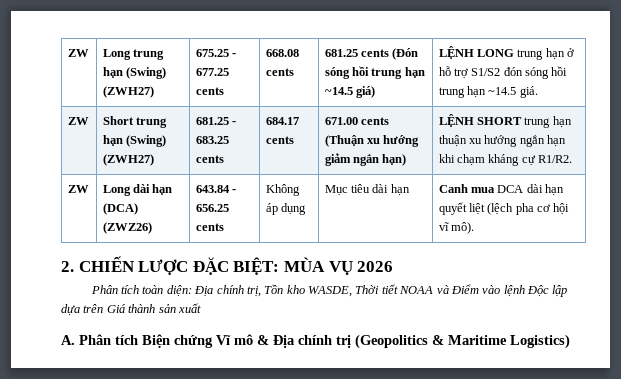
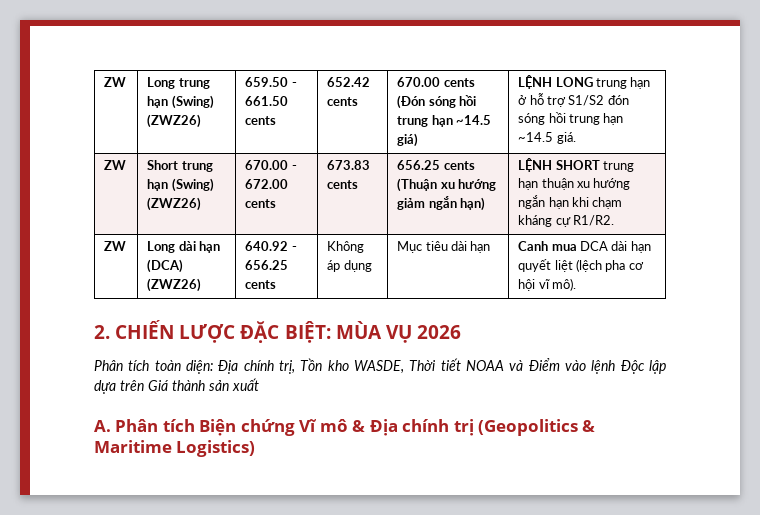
- ZW | Long trung hạn (Swing) (ZWH27) | 675.25 - 677.25 cents | 668.08 cents | 681.25 cents (Đón sóng hồi trung hạn ~14.5 giá) | LỆNH LONG trung hạn ở hỗ trợ S1/S2 đón sóng hồi trung hạn ~14.5 giá.
+ ZW | Long trung hạn (Swing) (ZWZ26) | 659.50 - 661.50 cents | 652.42 cents | 670.00 cents (Đón sóng hồi trung hạn ~14.5 giá) | LỆNH LONG trung hạn ở hỗ trợ S1/S2 đón sóng hồi trung hạn ~14.5 giá.
- ZW | Short trung hạn (Swing) (ZWH27) | 681.25 - 683.25 cents | 684.17 cents | 671.00 cents (Thuận xu hướng giảm ngắn hạn) | LỆNH SHORT trung hạn thuận xu hướng ngắn hạn khi chạm kháng cự R1/R2.
+ ZW | Short trung hạn (Swing) (ZWZ26) | 670.00 - 672.00 cents | 673.83 cents | 656.25 cents (Thuận xu hướng giảm ngắn hạn) | LỆNH SHORT trung hạn thuận xu hướng ngắn hạn khi chạm kháng cự R1/R2.
- ZW | Long dài hạn (DCA) (ZWZ26) | 643.84 - 656.25 cents | Không áp dụng | Mục tiêu dài hạn | Canh mua DCA dài hạn quyết liệt (lệch pha cơ hội vĩ mô).
+ ZW | Long dài hạn (DCA) (ZWZ26) | 640.92 - 656.25 cents | Không áp dụng | Mục tiêu dài hạn | Canh mua DCA dài hạn quyết liệt (lệch pha cơ hội vĩ mô).

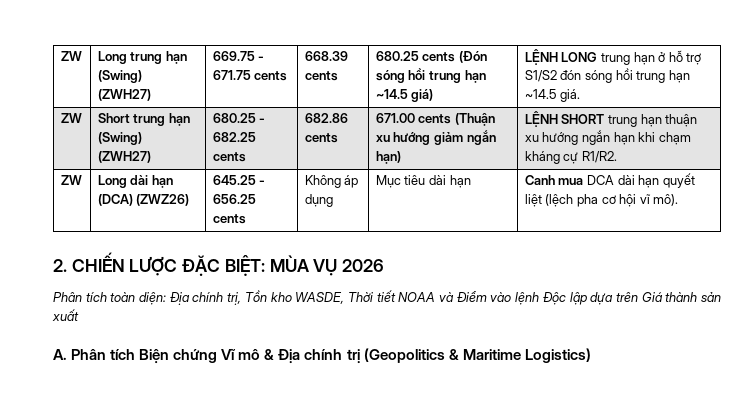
- ZW | Long trung hạn (Swing) (ZWZ26) | 659.50 - 661.50 cents | 652.42 cents | 670.00 cents (Đón sóng hồi trung hạn ~14.5 giá) | LỆNH LONG trung hạn ở hỗ trợ S1/S2 đón sóng hồi trung hạn ~14.5 giá.
+ ZW | Long trung hạn (Swing) (ZWH27) | 669.75 - 671.75 cents | 668.39 cents | 680.25 cents (Đón sóng hồi trung hạn ~14.5 giá) | LỆNH LONG trung hạn ở hỗ trợ S1/S2 đón sóng hồi trung hạn ~14.5 giá.
- ZW | Short trung hạn (Swing) (ZWZ26) | 670.00 - 672.00 cents | 673.83 cents | 656.25 cents (Thuận xu hướng giảm ngắn hạn) | LỆNH SHORT trung hạn thuận xu hướng ngắn hạn khi chạm kháng cự R1/R2.
+ ZW | Short trung hạn (Swing) (ZWH27) | 680.25 - 682.25 cents | 682.86 cents | 671.00 cents (Thuận xu hướng giảm ngắn hạn) | LỆNH SHORT trung hạn thuận xu hướng ngắn hạn khi chạm kháng cự R1/R2.
- ZW | Long dài hạn (DCA) (ZWZ26) | 640.92 - 656.25 cents | Không áp dụng | Mục tiêu dài hạn | Canh mua DCA dài hạn quyết liệt (lệch pha cơ hội vĩ mô).
+ ZW | Long dài hạn (DCA) (ZWZ26) | 645.25 - 656.25 cents | Không áp dụng | Mục tiêu dài hạn | Canh mua DCA dài hạn quyết liệt (lệch pha cơ hội vĩ mô).

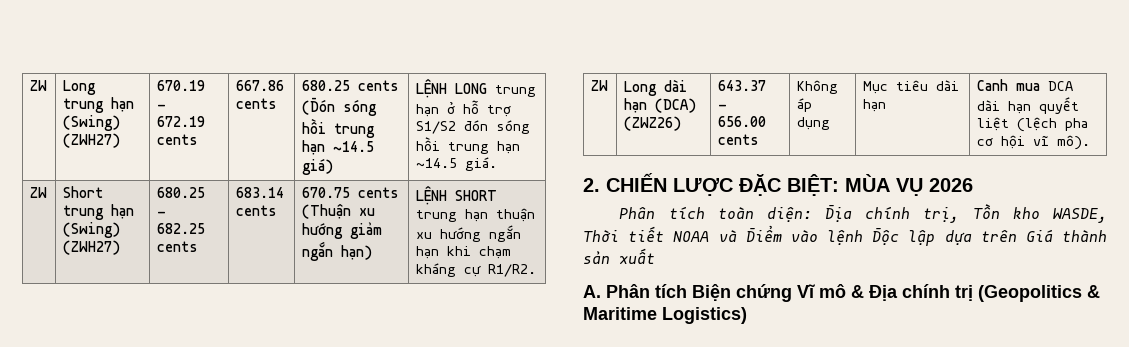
- ZW | Long trung hạn (Swing) (ZWH27) | 669.75 - 671.75 cents | 668.39 cents | 680.25 cents (Đón sóng hồi trung hạn ~14.5 giá) | LỆNH LONG trung hạn ở hỗ trợ S1/S2 đón sóng hồi trung hạn ~14.5 giá.
+ ZW | Long trung hạn (Swing) (ZWH27) | 670.19 - 672.19 cents | 667.86 cents | 680.25 cents (Đón sóng hồi trung hạn ~14.5 giá) | LỆNH LONG trung hạn ở hỗ trợ S1/S2 đón sóng hồi trung hạn ~14.5 giá.
- ZW | Short trung hạn (Swing) (ZWH27) | 680.25 - 682.25 cents | 682.86 cents | 671.00 cents (Thuận xu hướng giảm ngắn hạn) | LỆNH SHORT trung hạn thuận xu hướng ngắn hạn khi chạm kháng cự R1/R2.
+ ZW | Short trung hạn (Swing) (ZWH27) | 680.25 - 682.25 cents | 683.14 cents | 670.75 cents (Thuận xu hướng giảm ngắn hạn) | LỆNH SHORT trung hạn thuận xu hướng ngắn hạn khi chạm kháng cự R1/R2.
- ZW | Long dài hạn (DCA) (ZWZ26) | 645.25 - 656.25 cents | Không áp dụng | Mục tiêu dài hạn | Canh mua DCA dài hạn quyết liệt (lệch pha cơ hội vĩ mô).
+ ZW | Long dài hạn (DCA) (ZWZ26) | 643.37 - 656.00 cents | Không áp dụng | Mục tiêu dài hạn | Canh mua DCA dài hạn quyết liệt (lệch pha cơ hội vĩ mô).

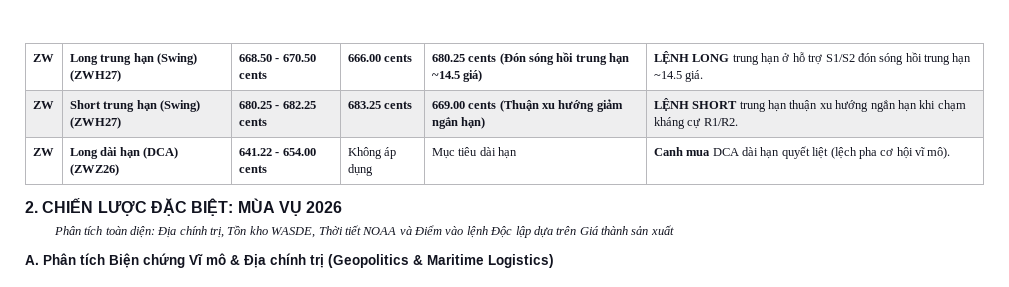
- ZW | Long trung hạn (Swing) (ZWH27) | 670.19 - 672.19 cents | 667.86 cents | 680.25 cents (Đón sóng hồi trung hạn ~14.5 giá) | LỆNH LONG trung hạn ở hỗ trợ S1/S2 đón sóng hồi trung hạn ~14.5 giá.
+ ZW | Long trung hạn (Swing) (ZWH27) | 668.50 - 670.50 cents | 666.00 cents | 680.25 cents (Đón sóng hồi trung hạn ~14.5 giá) | LỆNH LONG trung hạn ở hỗ trợ S1/S2 đón sóng hồi trung hạn ~14.5 giá.
- ZW | Short trung hạn (Swing) (ZWH27) | 680.25 - 682.25 cents | 683.14 cents | 670.75 cents (Thuận xu hướng giảm ngắn hạn) | LỆNH SHORT trung hạn thuận xu hướng ngắn hạn khi chạm kháng cự R1/R2.
+ ZW | Short trung hạn (Swing) (ZWH27) | 680.25 - 682.25 cents | 683.25 cents | 669.00 cents (Thuận xu hướng giảm ngắn hạn) | LỆNH SHORT trung hạn thuận xu hướng ngắn hạn khi chạm kháng cự R1/R2.
- ZW | Long dài hạn (DCA) (ZWZ26) | 643.37 - 656.00 cents | Không áp dụng | Mục tiêu dài hạn | Canh mua DCA dài hạn quyết liệt (lệch pha cơ hội vĩ mô).
+ ZW | Long dài hạn (DCA) (ZWZ26) | 641.22 - 654.00 cents | Không áp dụng | Mục tiêu dài hạn | Canh mua DCA dài hạn quyết liệt (lệch pha cơ hội vĩ mô).

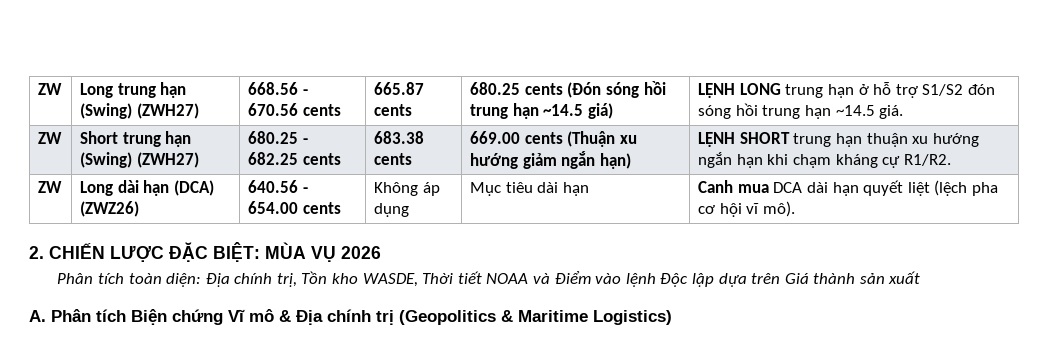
- ZW | Long trung hạn (Swing) (ZWH27) | 668.50 - 670.50 cents | 666.00 cents | 680.25 cents (Đón sóng hồi trung hạn ~14.5 giá) | LỆNH LONG trung hạn ở hỗ trợ S1/S2 đón sóng hồi trung hạn ~14.5 giá.
+ ZW | Long trung hạn (Swing) (ZWH27) | 668.56 - 670.56 cents | 665.87 cents | 680.25 cents (Đón sóng hồi trung hạn ~14.5 giá) | LỆNH LONG trung hạn ở hỗ trợ S1/S2 đón sóng hồi trung hạn ~14.5 giá.
- ZW | Short trung hạn (Swing) (ZWH27) | 680.25 - 682.25 cents | 683.25 cents | 669.00 cents (Thuận xu hướng giảm ngắn hạn) | LỆNH SHORT trung hạn thuận xu hướng ngắn hạn khi chạm kháng cự R1/R2.
+ ZW | Short trung hạn (Swing) (ZWH27) | 680.25 - 682.25 cents | 683.38 cents | 669.00 cents (Thuận xu hướng giảm ngắn hạn) | LỆNH SHORT trung hạn thuận xu hướng ngắn hạn khi chạm kháng cự R1/R2.
- ZW | Long dài hạn (DCA) (ZWZ26) | 641.22 - 654.00 cents | Không áp dụng | Mục tiêu dài hạn | Canh mua DCA dài hạn quyết liệt (lệch pha cơ hội vĩ mô).
+ ZW | Long dài hạn (DCA) (ZWZ26) | 640.56 - 654.00 cents | Không áp dụng | Mục tiêu dài hạn | Canh mua DCA dài hạn quyết liệt (lệch pha cơ hội vĩ mô).

